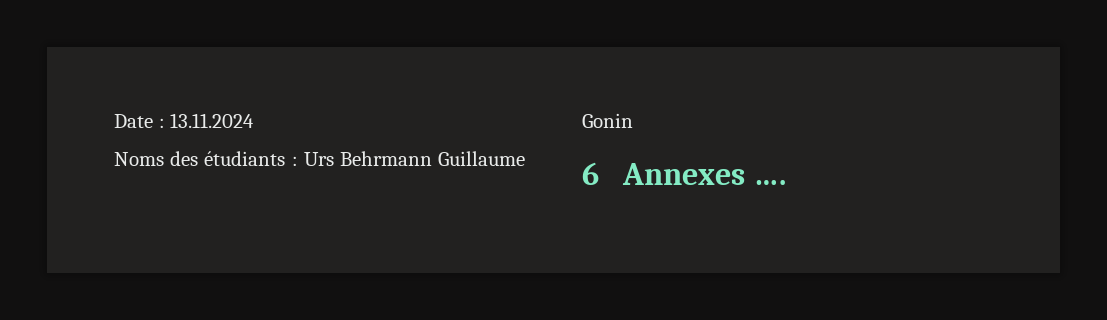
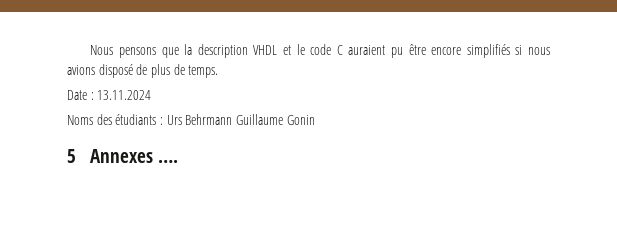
+ Nous pensons que la description VHDL et le code C auraient pu être encore simplifiés si nous avions disposé de plus de temps.
- 6 Annexes ….
+ 5 Annexes ….

